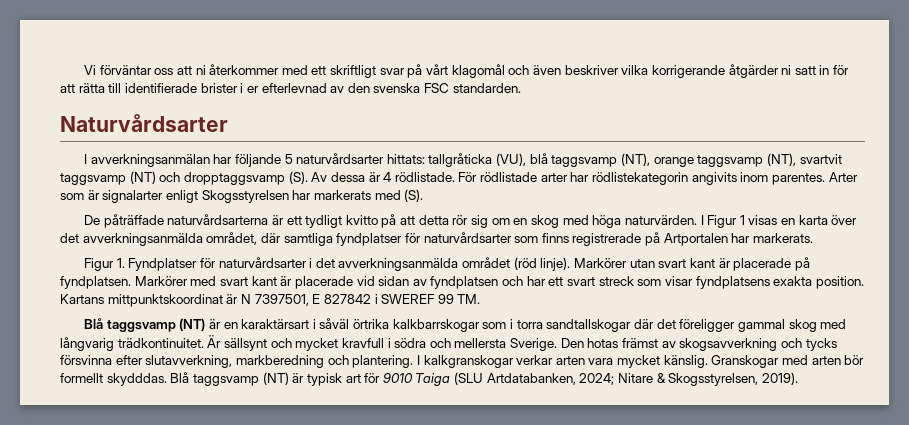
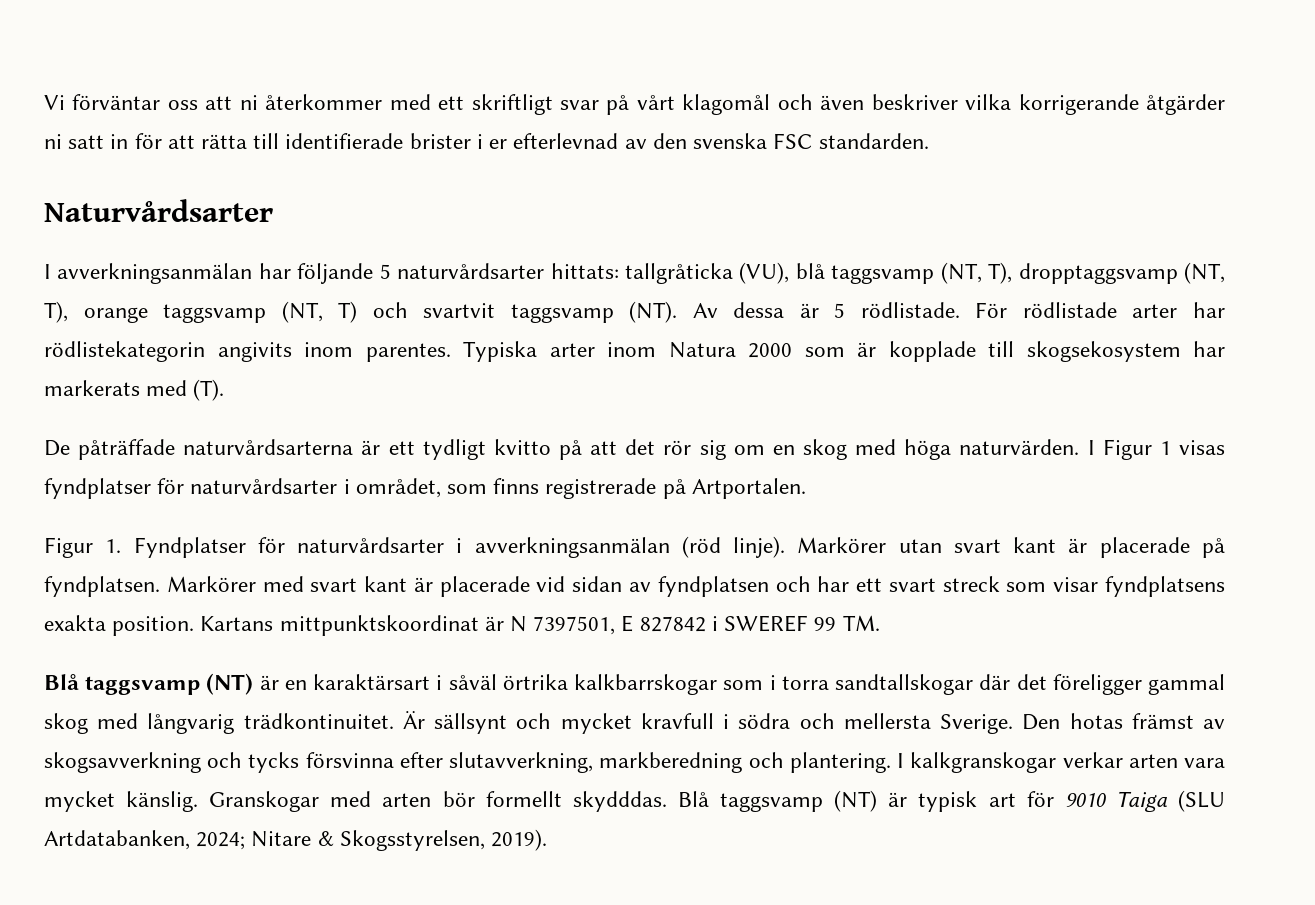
- I avverkningsanmälan har följande 5 naturvårdsarter hittats: tallgråticka (VU), blå taggsvamp (NT), orange taggsvamp (NT), svartvit taggsvamp (NT) och dropptaggsvamp (S). Av dessa är 4 rödlistade.
+ I avverkningsanmälan har följande 5 naturvårdsarter hittats: tallgråticka (VU), blå taggsvamp (NT, T), dropptaggsvamp (NT, T), orange taggsvamp (NT, T) och svartvit taggsvamp (NT). Av dessa är 5 rödlistade.
- Arter som är signalarter enligt Skogsstyrelsen har markerats med (S).
+ Typiska arter inom Natura 2000 som är kopplade till skogsekosystem har markerats med (T).
- De påträffade naturvårdsarterna är ett tydligt kvitto på att detta rör sig om en skog med höga naturvärden.
+ De påträffade naturvårdsarterna är ett tydligt kvitto på att det rör sig om en skog med höga naturvärden.
- I Figur 1 visas en karta över det avverkningsanmälda området, där samtliga fyndplatser för naturvårdsarter som finns registrerade på Artportalen har markerats.
+ I Figur 1 visas fyndplatser för naturvårdsarter i området, som finns registrerade på Artportalen.
- Figur 1. Fyndplatser för naturvårdsarter i det avverkningsanmälda området (röd linje).
+ Figur 1. Fyndplatser för naturvårdsarter i avverkningsanmälan (röd linje).

